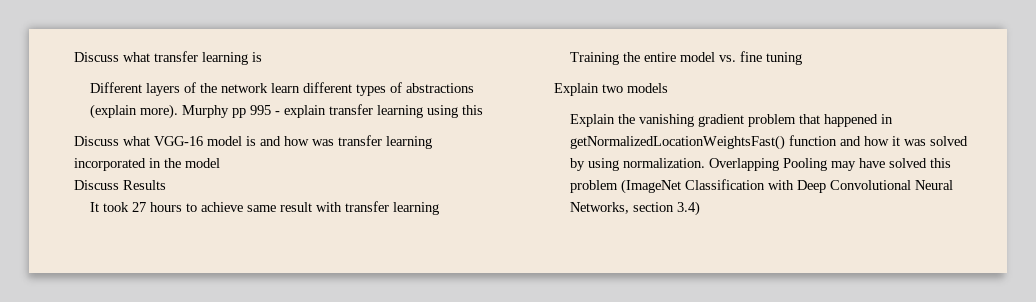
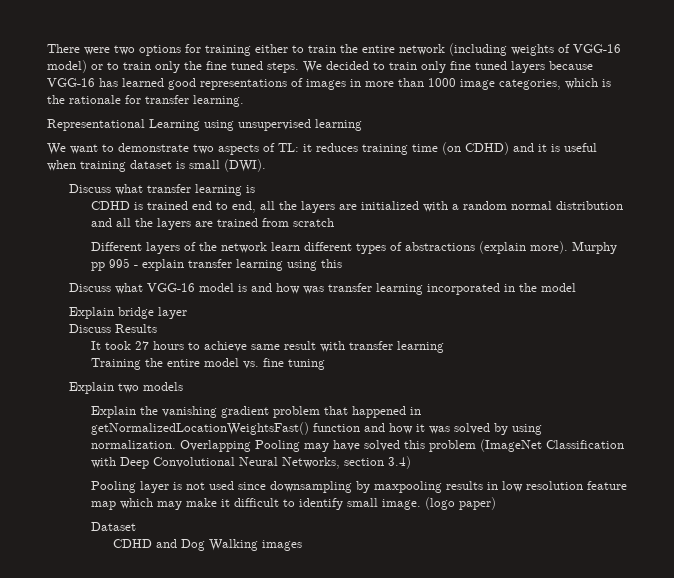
+ There were two options for training either to train the entire network (including weights of VGG-16 model) or to train only the fine tuned steps. We decided to train only fine tuned layers because VGG-16 has learned good representations of images in more than 1000 image categories, which is the rationale for transfer learning.
+ Representational Learning using unsupervised learning
+ We want to demonstrate two aspects of TL: it reduces training time (on CDHD) and it is useful when training dataset is small (DWI).
+ CDHD is trained end to end, all the layers are initialized with a random normal distribution and all the layers are trained from scratch
+ Explain bridge layer
+ Pooling layer is not used since downsampling by maxpooling results in low resolution feature map which may make it difficult to identify small image. (logo paper)
+ Dataset
+ CDHD and Dog Walking images

